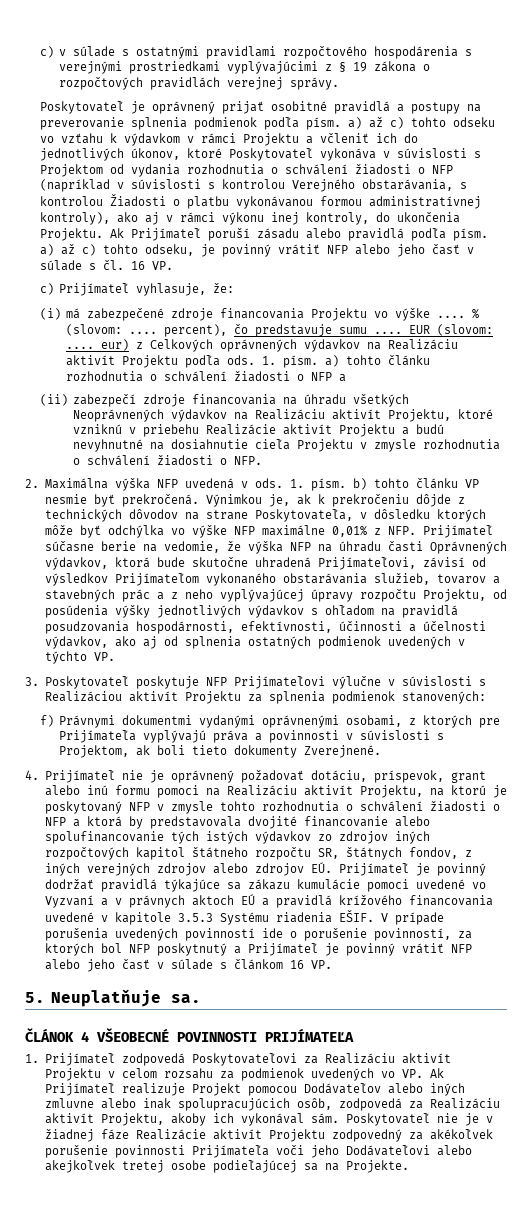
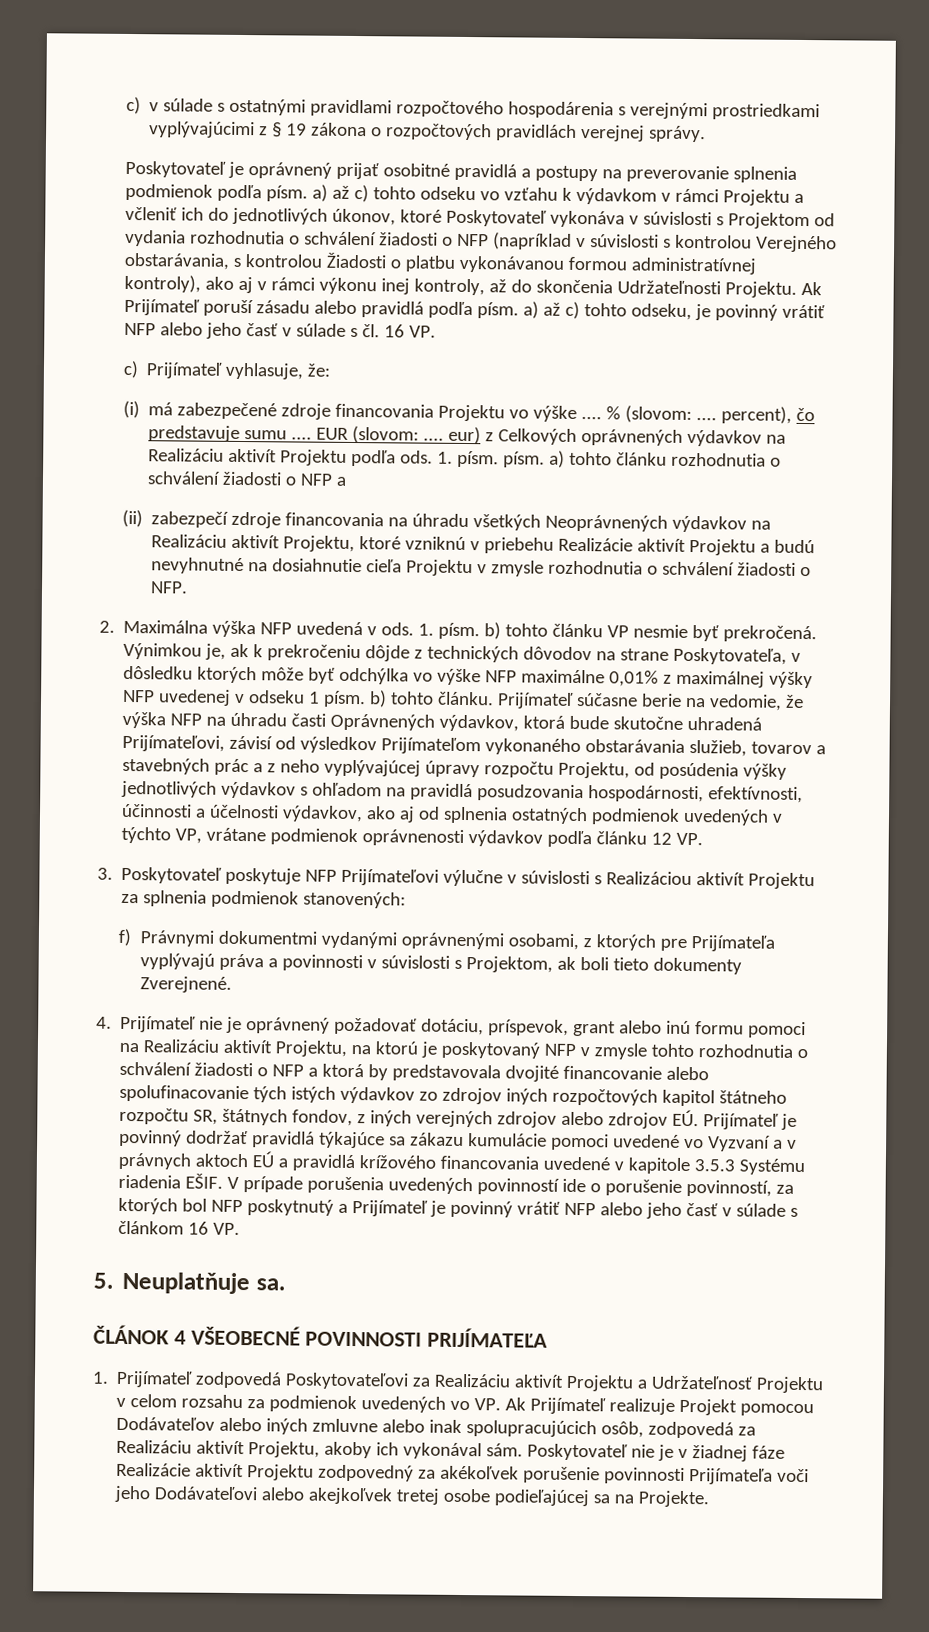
- Poskytovateľ je oprávnený prijať osobitné pravidlá a postupy na preverovanie splnenia podmienok podľa písm. a) až c) tohto odseku vo vzťahu k výdavkom v rámci Projektu a včleniť ich do jednotlivých úkonov, ktoré Poskytovateľ vykonáva v súvislosti s Projektom od vydania rozhodnutia o schválení žiadosti o NFP (napríklad v súvislosti s kontrolou Verejného obstarávania, s kontrolou Žiadosti o platbu vykonávanou formou administratívnej kontroly), ako aj v rámci výkonu inej kontroly, do ukončenia Projektu.
+ Poskytovateľ je oprávnený prijať osobitné pravidlá a postupy na preverovanie splnenia podmienok podľa písm. a) až c) tohto odseku vo vzťahu k výdavkom v rámci Projektu a včleniť ich do jednotlivých úkonov, ktoré Poskytovateľ vykonáva v súvislosti s Projektom od vydania rozhodnutia o schválení žiadosti o NFP (napríklad v súvislosti s kontrolou Verejného obstarávania, s kontrolou Žiadosti o platbu vykonávanou formou administratívnej kontroly), ako aj v rámci výkonu inej kontroly, až do skončenia Udržateľnosti Projektu.
- 1. písm. a) tohto článku rozhodnutia o schválení žiadosti o NFP a
+ 1. písm. písm. a) tohto článku rozhodnutia o schválení žiadosti o NFP a
- Výnimkou je, ak k prekročeniu dôjde z technických dôvodov na strane Poskytovateľa, v dôsledku ktorých môže byť odchýlka vo výške NFP maximálne 0,01% z NFP. Prijímateľ súčasne berie na vedomie, že výška NFP na úhradu časti Oprávnených výdavkov, ktorá bude skutočne uhradená Prijímateľovi, závisí od výsledkov Prijímateľom vykonaného obstarávania služieb, tovarov a stavebných prác a z neho vyplývajúcej úpravy rozpočtu Projektu, od posúdenia výšky jednotlivých výdavkov s ohľadom na pravidlá posudzovania hospodárnosti, efektívnosti, účinnosti a účelnosti výdavkov, ako aj od splnenia ostatných podmienok uvedených v týchto VP.
+ Výnimkou je, ak k prekročeniu dôjde z technických dôvodov na strane Poskytovateľa, v dôsledku ktorých môže byť odchýlka vo výške NFP maximálne 0,01% z maximálnej výšky NFP uvedenej v odseku 1 písm. b) tohto článku. Prijímateľ súčasne berie na vedomie, že výška NFP na úhradu časti Oprávnených výdavkov, ktorá bude skutočne uhradená Prijímateľovi, závisí od výsledkov Prijímateľom vykonaného obstarávania služieb, tovarov a stavebných prác a z neho vyplývajúcej úpravy rozpočtu Projektu, od posúdenia výšky jednotlivých výdavkov s ohľadom na pravidlá posudzovania hospodárnosti, efektívnosti, účinnosti a účelnosti výdavkov, ako aj od splnenia ostatných podmienok uvedených v týchto VP, vrátane podmienok oprávnenosti výdavkov podľa článku 12 VP.
- 4. Prijímateľ nie je oprávnený požadovať dotáciu, príspevok, grant alebo inú formu pomoci na Realizáciu aktivít Projektu, na ktorú je poskytovaný NFP v zmysle tohto rozhodnutia o schválení žiadosti o NFP a ktorá by predstavovala dvojité financovanie alebo spolufinancovanie tých istých výdavkov zo zdrojov iných rozpočtových kapitol štátneho rozpočtu SR, štátnych fondov, z iných verejných zdrojov alebo zdrojov EÚ. Prijímateľ je povinný dodržať pravidlá týkajúce sa zákazu kumulácie pomoci uvedené vo Vyzvaní a v právnych aktoch EÚ a pravidlá krížového financovania uvedené v kapitole 3.5.3 Systému riadenia EŠIF.
+ 4. Prijímateľ nie je oprávnený požadovať dotáciu, príspevok, grant alebo inú formu pomoci na Realizáciu aktivít Projektu, na ktorú je poskytovaný NFP v zmysle tohto rozhodnutia o schválení žiadosti o NFP a ktorá by predstavovala dvojité financovanie alebo spolufinacovanie tých istých výdavkov zo zdrojov iných rozpočtových kapitol štátneho rozpočtu SR, štátnych fondov, z iných verejných zdrojov alebo zdrojov EÚ. Prijímateľ je povinný dodržať pravidlá týkajúce sa zákazu kumulácie pomoci uvedené vo Vyzvaní a v právnych aktoch EÚ a pravidlá krížového financovania uvedené v kapitole 3.5.3 Systému riadenia EŠIF.
- 1. Prijímateľ zodpovedá Poskytovateľovi za Realizáciu aktivít Projektu v celom rozsahu za podmienok uvedených vo VP. Ak Prijímateľ realizuje Projekt pomocou Dodávateľov alebo iných zmluvne alebo inak spolupracujúcich osôb, zodpovedá za Realizáciu aktivít Projektu, akoby ich vykonával sám.
+ 1. Prijímateľ zodpovedá Poskytovateľovi za Realizáciu aktivít Projektu a Udržateľnosť Projektu v celom rozsahu za podmienok uvedených vo VP. Ak Prijímateľ realizuje Projekt pomocou Dodávateľov alebo iných zmluvne alebo inak spolupracujúcich osôb, zodpovedá za Realizáciu aktivít Projektu, akoby ich vykonával sám.

